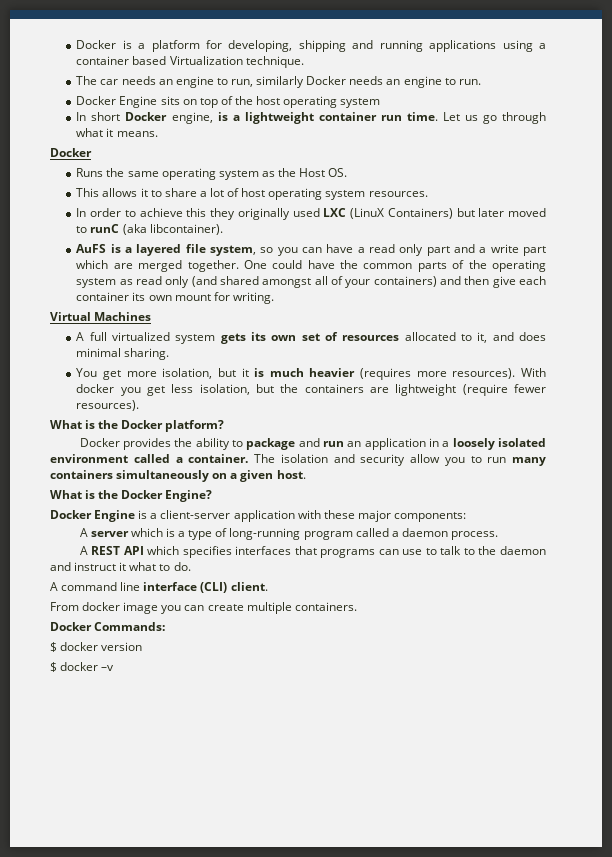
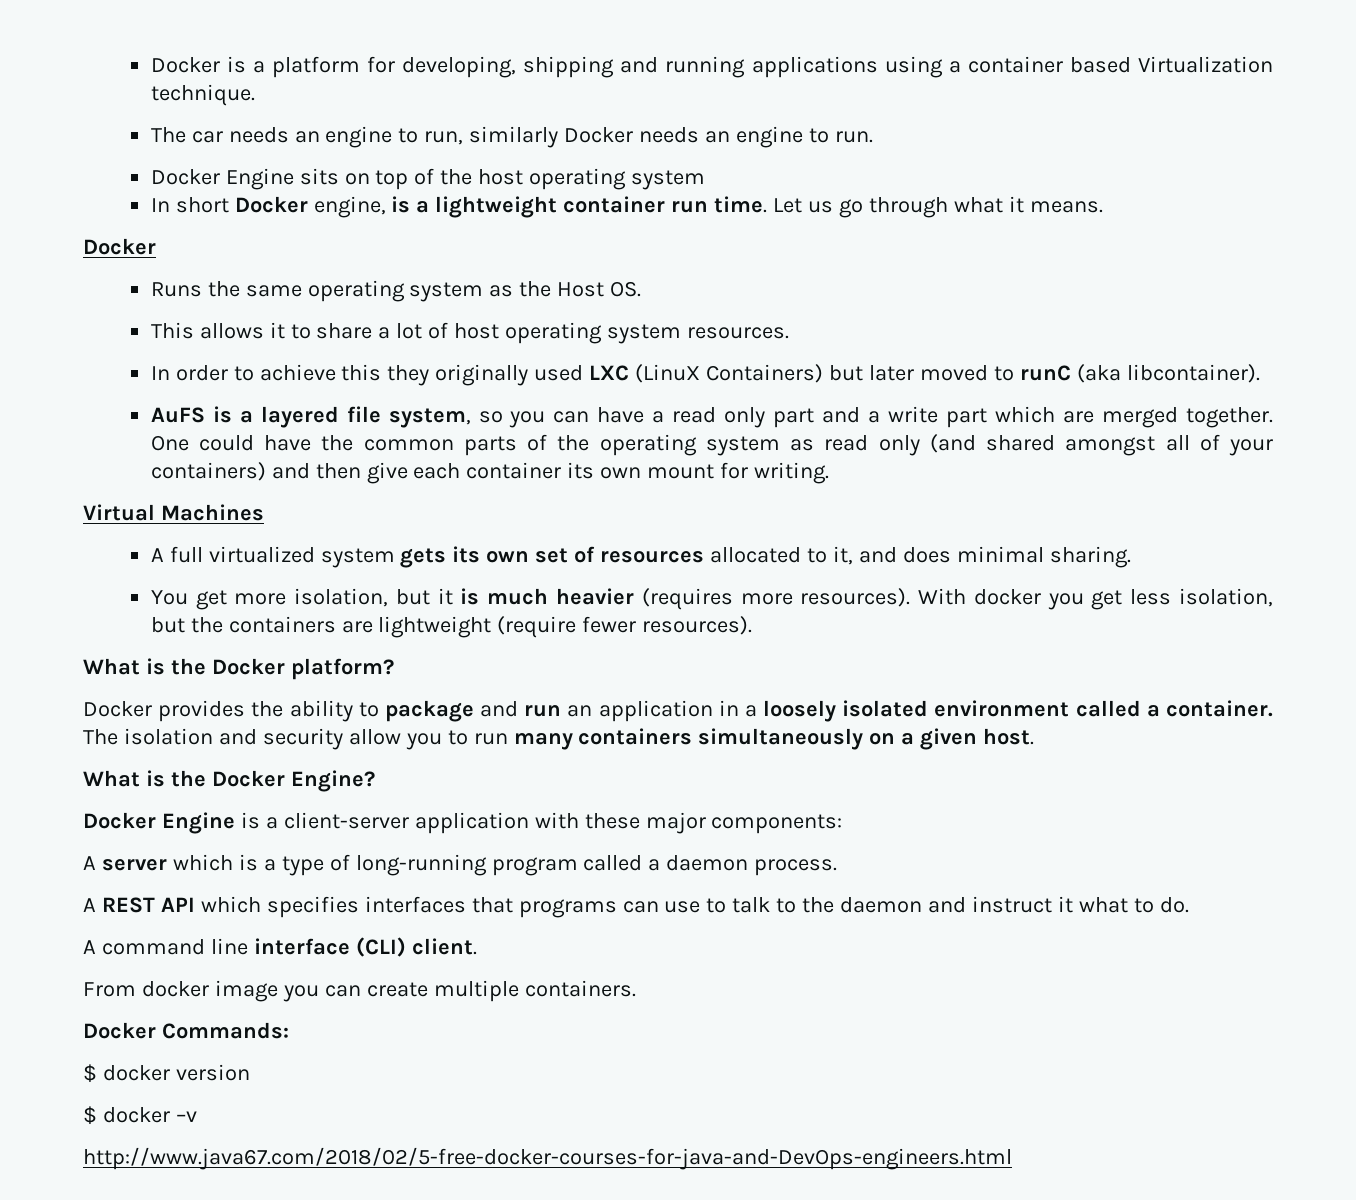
+ http://www.java67.com/2018/02/5-free-docker-courses-for-java-and-DevOps-engineers.html

